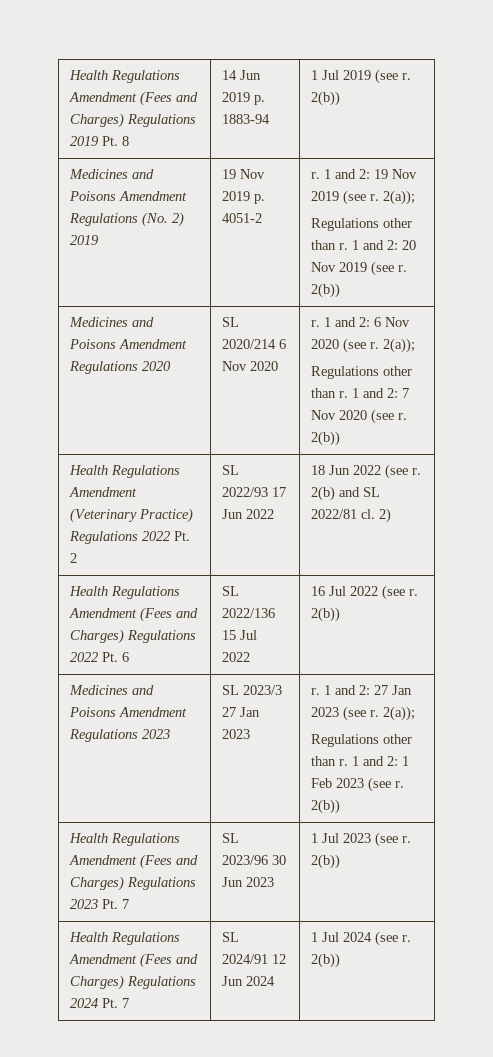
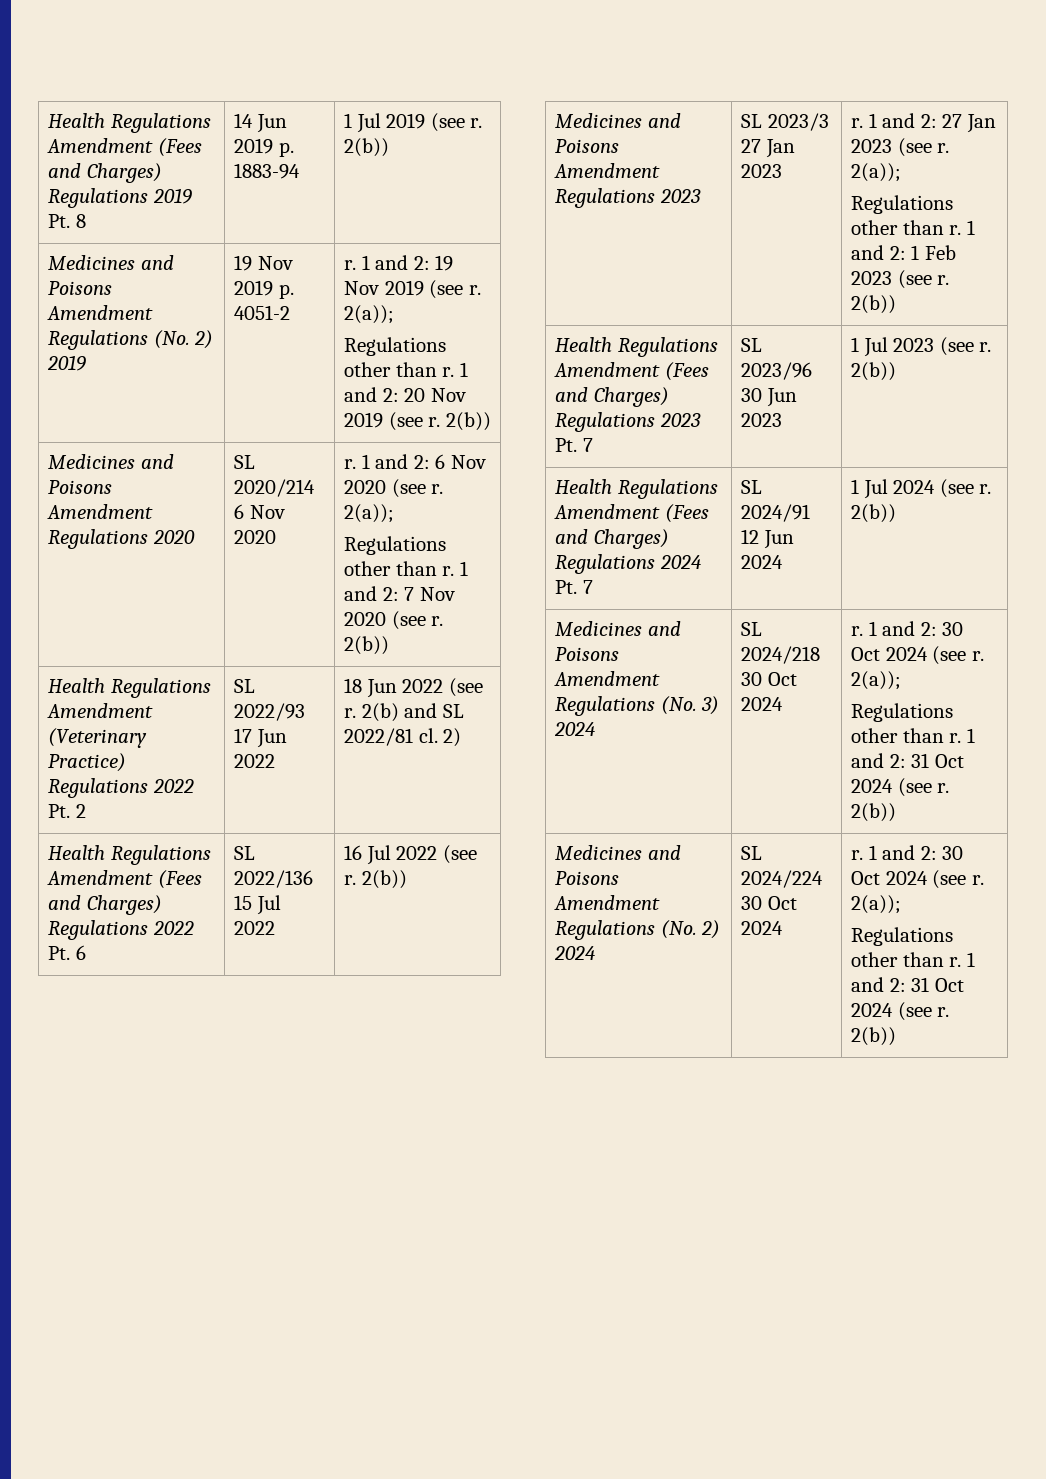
+ Medicines and Poisons Amendment Regulations (No. 3) 2024 | SL 2024/218 30 Oct 2024 | r. 1 and 2: 30 Oct 2024 (see r. 2(a));
+ Regulations other than r. 1 and 2: 31 Oct 2024 (see r. 2(b))
+ Medicines and Poisons Amendment Regulations (No. 2) 2024 | SL 2024/224 30 Oct 2024 | r. 1 and 2: 30 Oct 2024 (see r. 2(a));
+ Regulations other than r. 1 and 2: 31 Oct 2024 (see r. 2(b))

